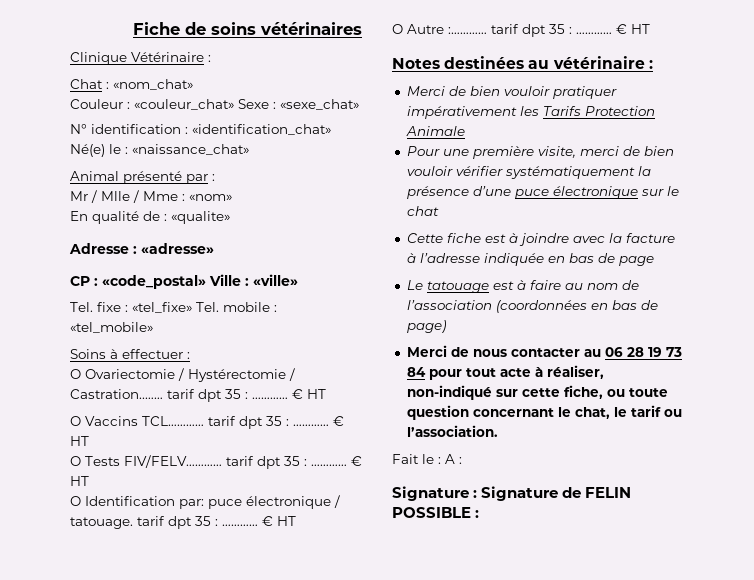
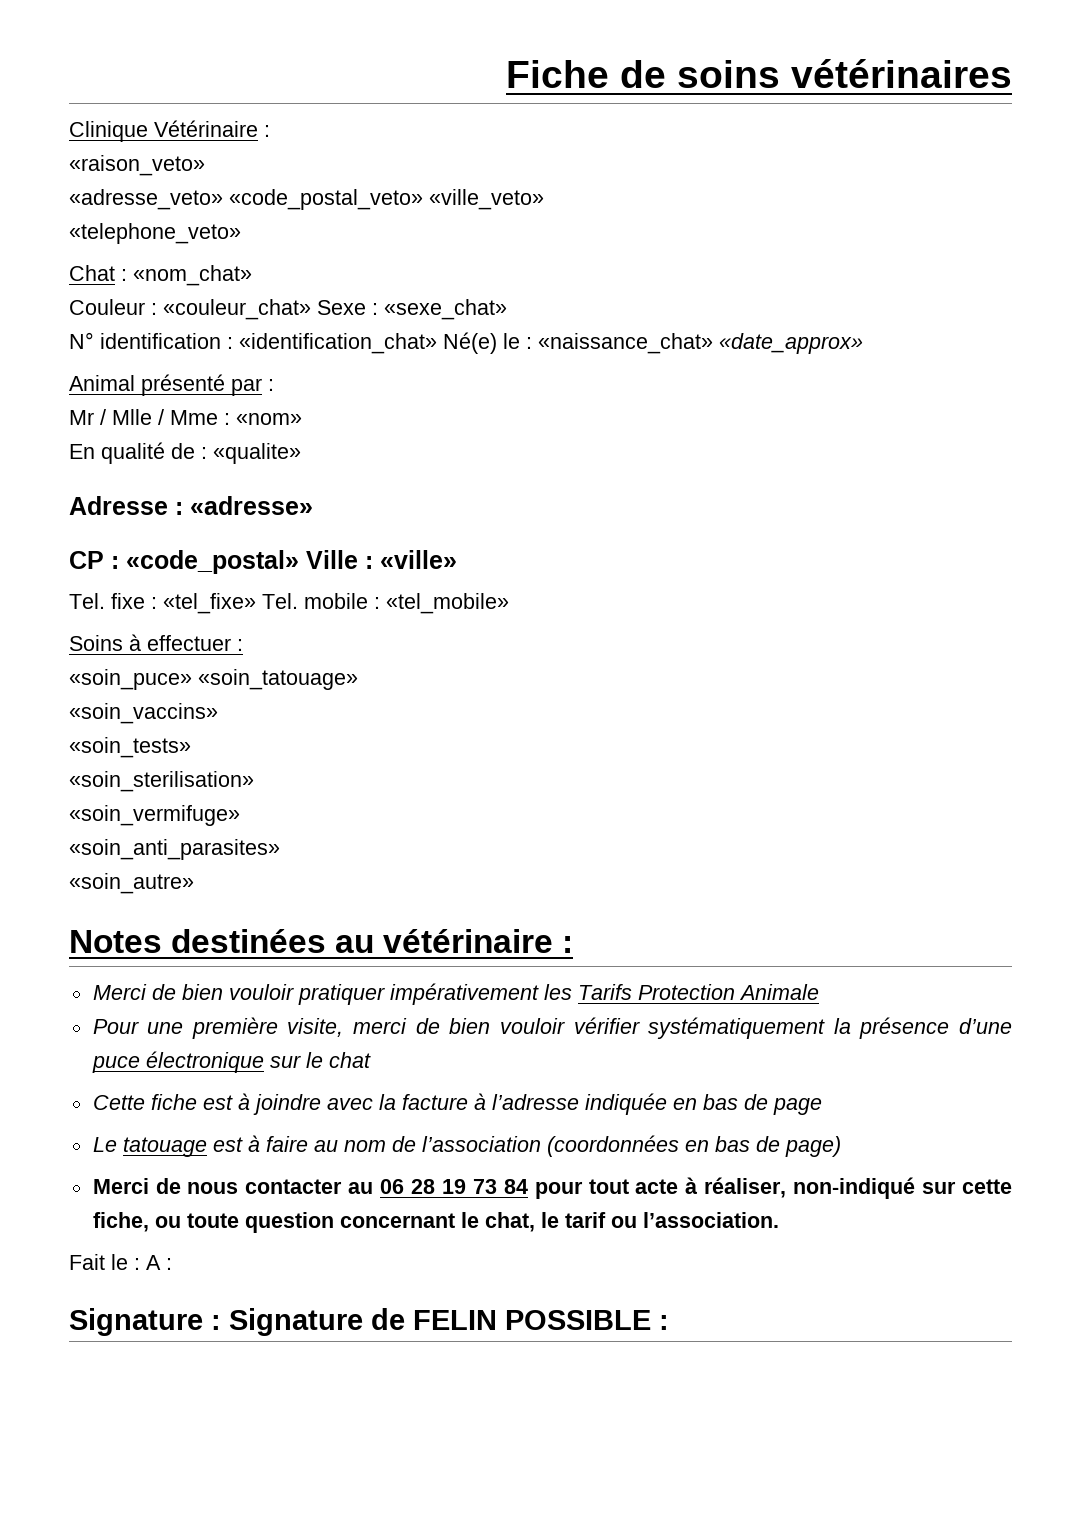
+ «raison_veto»
+ «adresse_veto» «code_postal_veto» «ville_veto»
+ «telephone_veto»
- N° identification : «identification_chat» Né(e) le : «naissance_chat»
+ N° identification : «identification_chat» Né(e) le : «naissance_chat» «date_approx»
- O Ovariectomie / Hystérectomie / Castration..…… tarif dpt 35 : ………… € HT
- O Vaccins TCL………… tarif dpt 35 : ………… € HT
- O Tests FIV/FELV………… tarif dpt 35 : ………… € HT
- O Identification par: puce électronique / tatouage. tarif dpt 35 : ………… € HT
- O Autre :………… tarif dpt 35 : ………… € HT
+ «soin_puce» «soin_tatouage»
+ «soin_vaccins»
+ «soin_tests»
+ «soin_sterilisation»
+ «soin_vermifuge»
+ «soin_anti_parasites»
+ «soin_autre»

